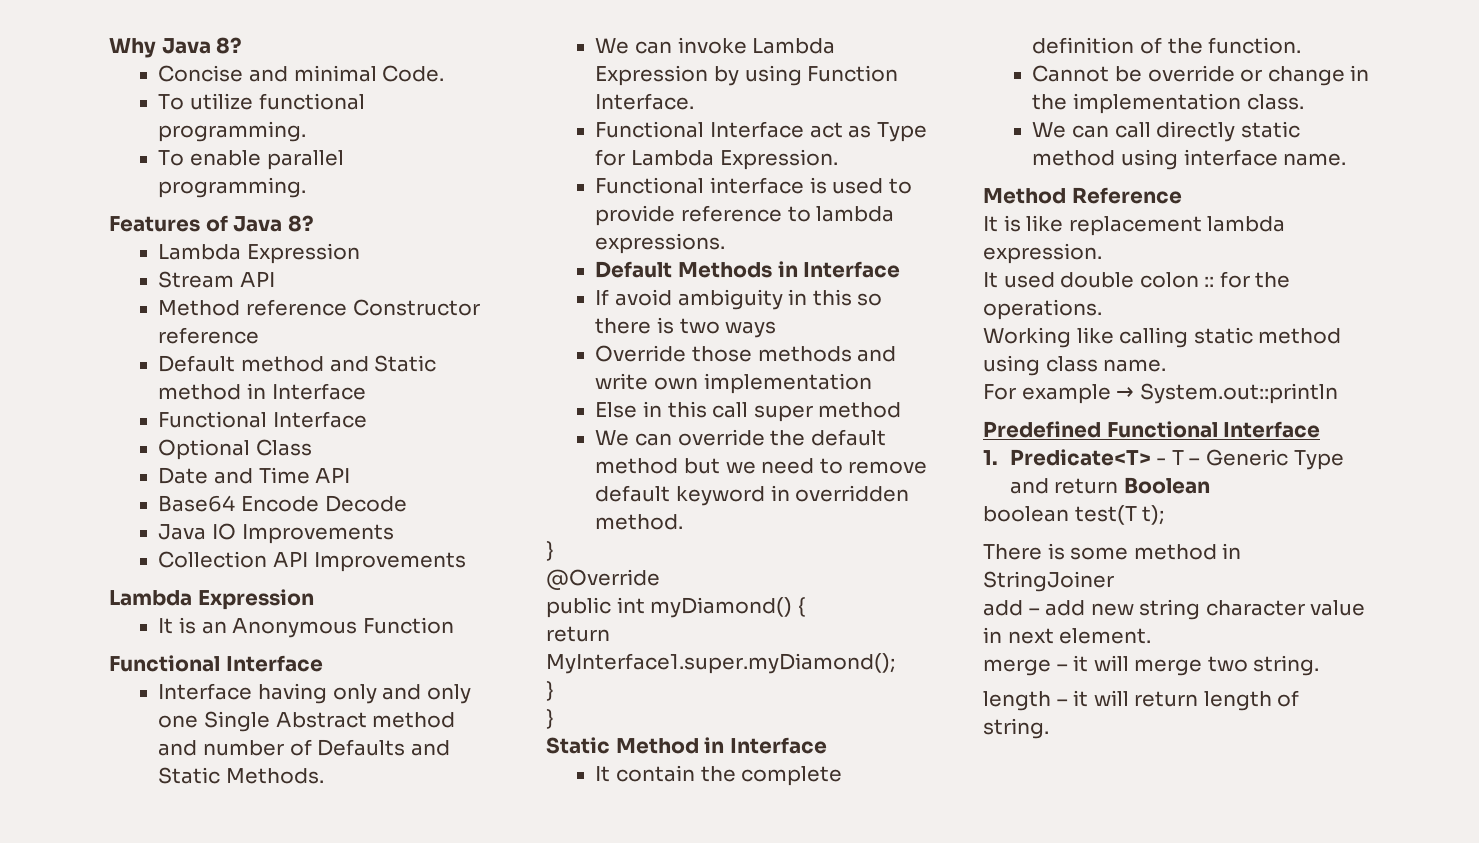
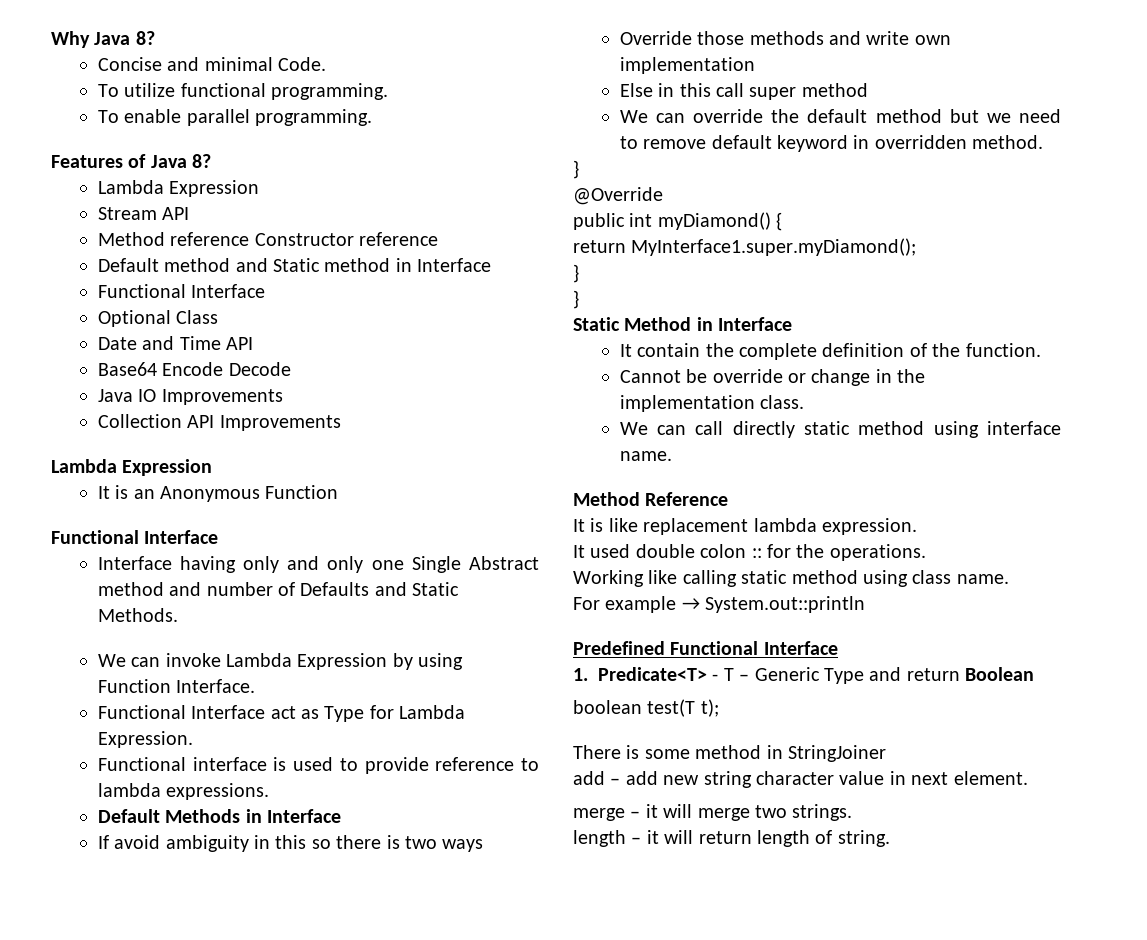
- merge – it will merge two string.
+ merge – it will merge two strings.

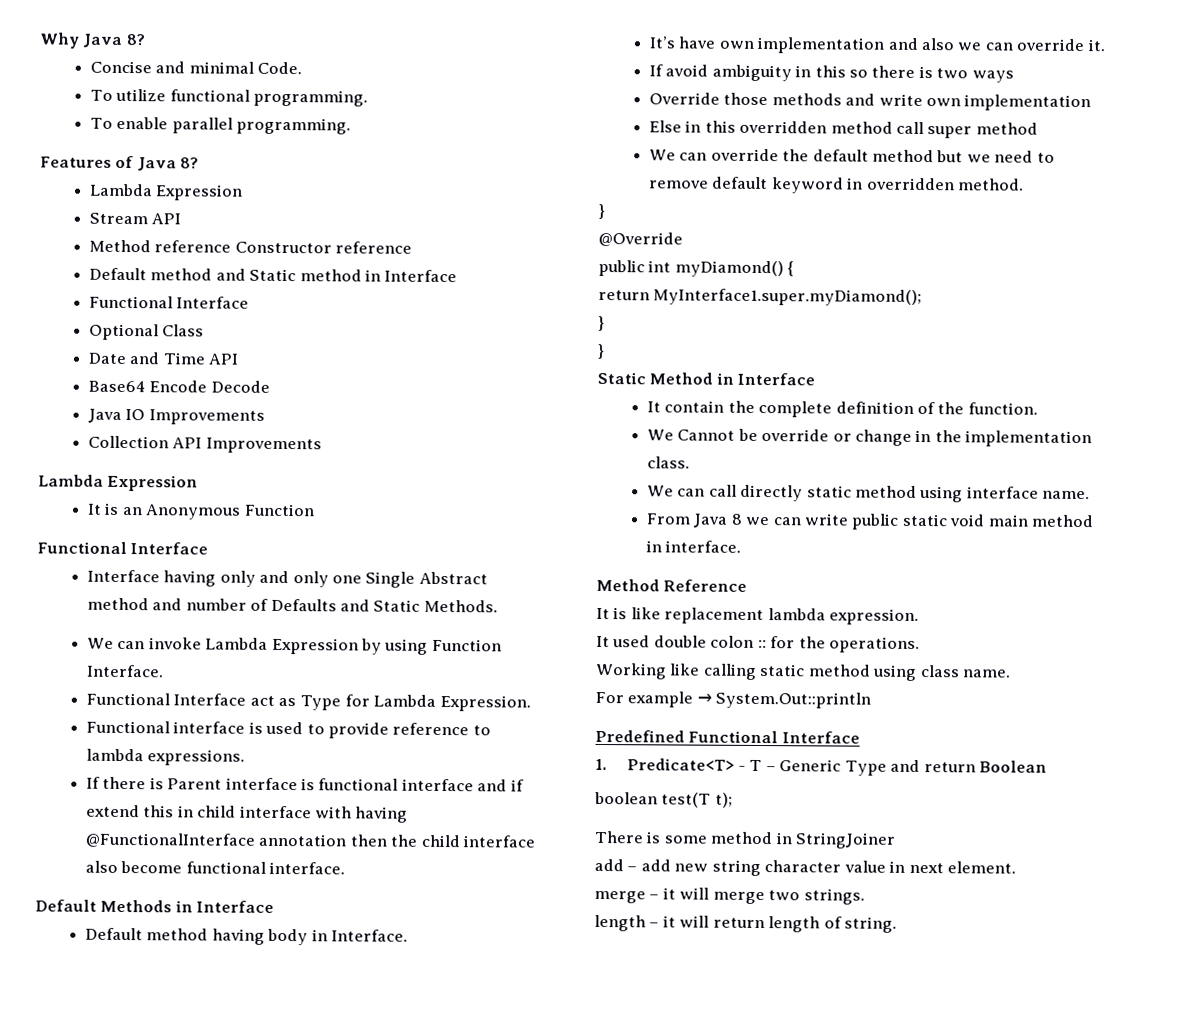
+ If there is Parent interface is functional interface and if extend this in child interface with having @FunctionalInterface annotation then the child interface also become functional interface.
  Default Methods in Interface
+ Default method having body in Interface.
+ It’s have own implementation and also we can override it.
- Else in this call super method
+ Else in this overridden method call super method
- Cannot be override or change in the implementation class.
+ We Cannot be override or change in the implementation class.
+ From Java 8 we can write public static void main method in interface.
- For example → System.out::println
+ For example → System.Out::println

